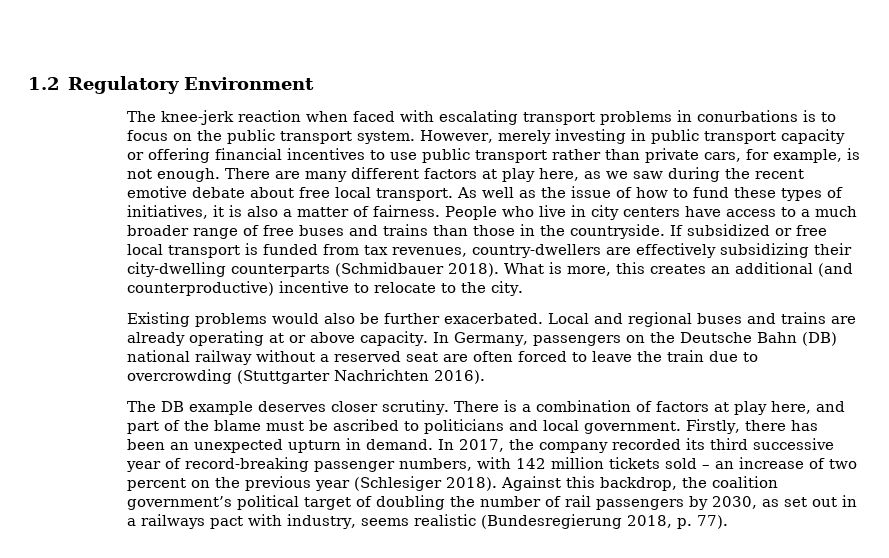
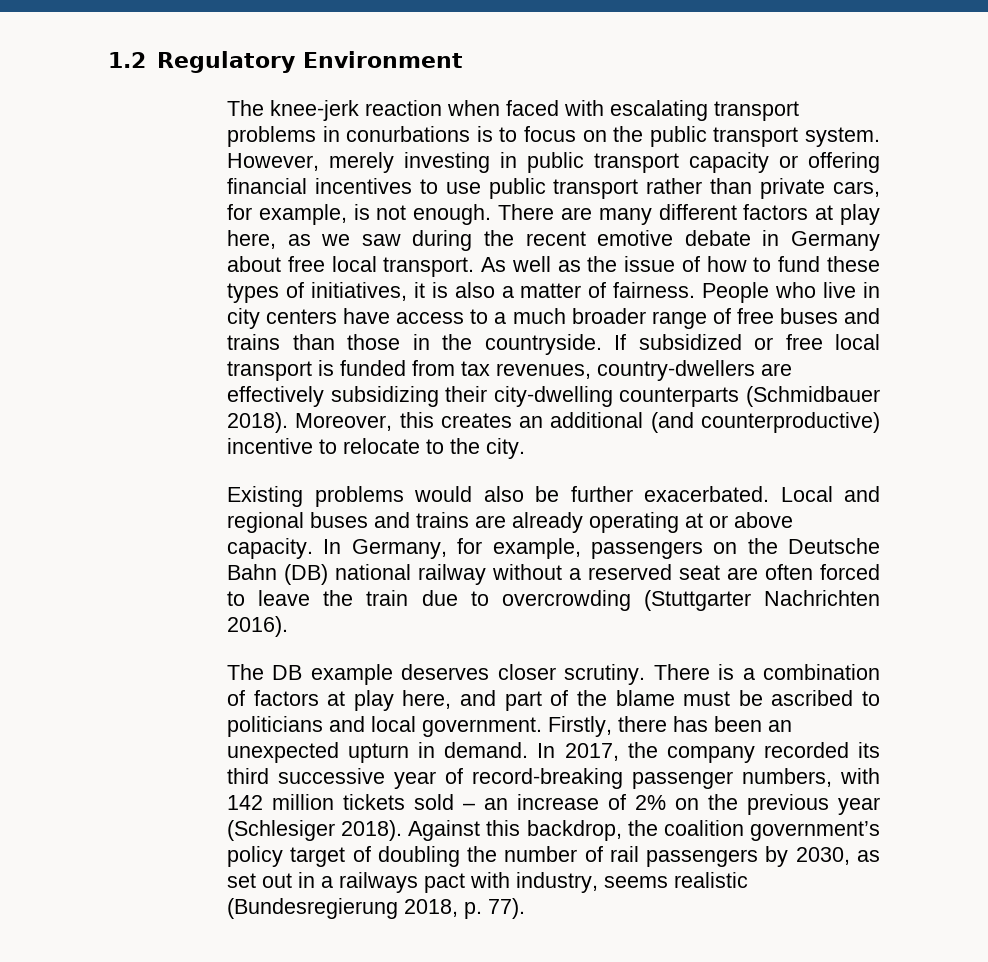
- There are many different factors at play here, as we saw during the recent emotive debate about free local transport.
+ There are many different factors at play here, as we saw during the recent emotive debate in Germany about free local transport.
- What is more, this creates an additional (and counterproductive) incentive to relocate to the city.
+ Moreover, this creates an additional (and counterproductive) incentive to relocate to the city.
- In Germany, passengers on the Deutsche Bahn (DB) national railway without a reserved seat are often forced to leave the train due to overcrowding (Stuttgarter Nachrichten 2016).
+ In Germany, for example, passengers on the Deutsche Bahn (DB) national railway without a reserved seat are often forced to leave the train due to overcrowding (Stuttgarter Nachrichten 2016).
- In 2017, the company recorded its third successive year of record-breaking passenger numbers, with 142 million tickets sold – an increase of two percent on the previous year (Schlesiger 2018).
+ In 2017, the company recorded its third successive year of record-breaking passenger numbers, with 142 million tickets sold – an increase of 2% on the previous year (Schlesiger 2018).
- Against this backdrop, the coalition government’s political target of doubling the number of rail passengers by 2030, as set out in a railways pact with industry, seems realistic (Bundesregierung 2018, p. 77).
+ Against this backdrop, the coalition government’s policy target of doubling the number of rail passengers by 2030, as set out in a railways pact with industry, seems realistic (Bundesregierung 2018, p. 77).

